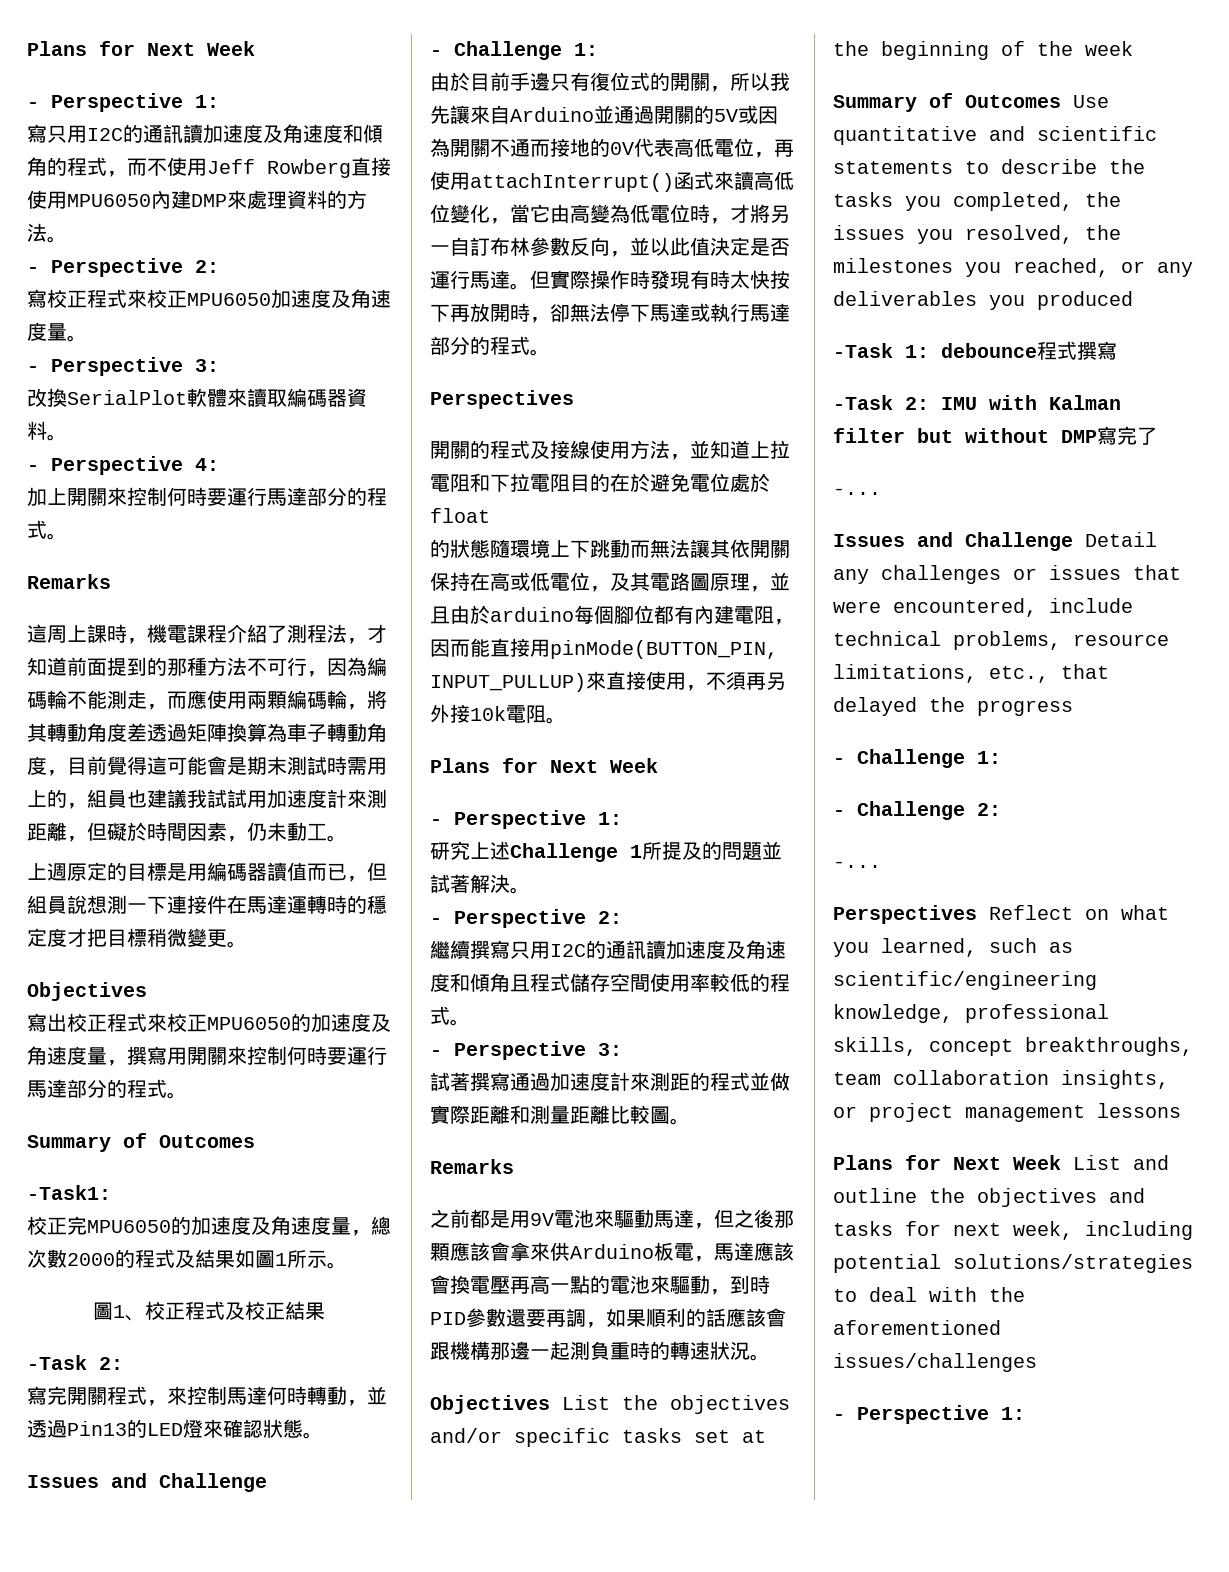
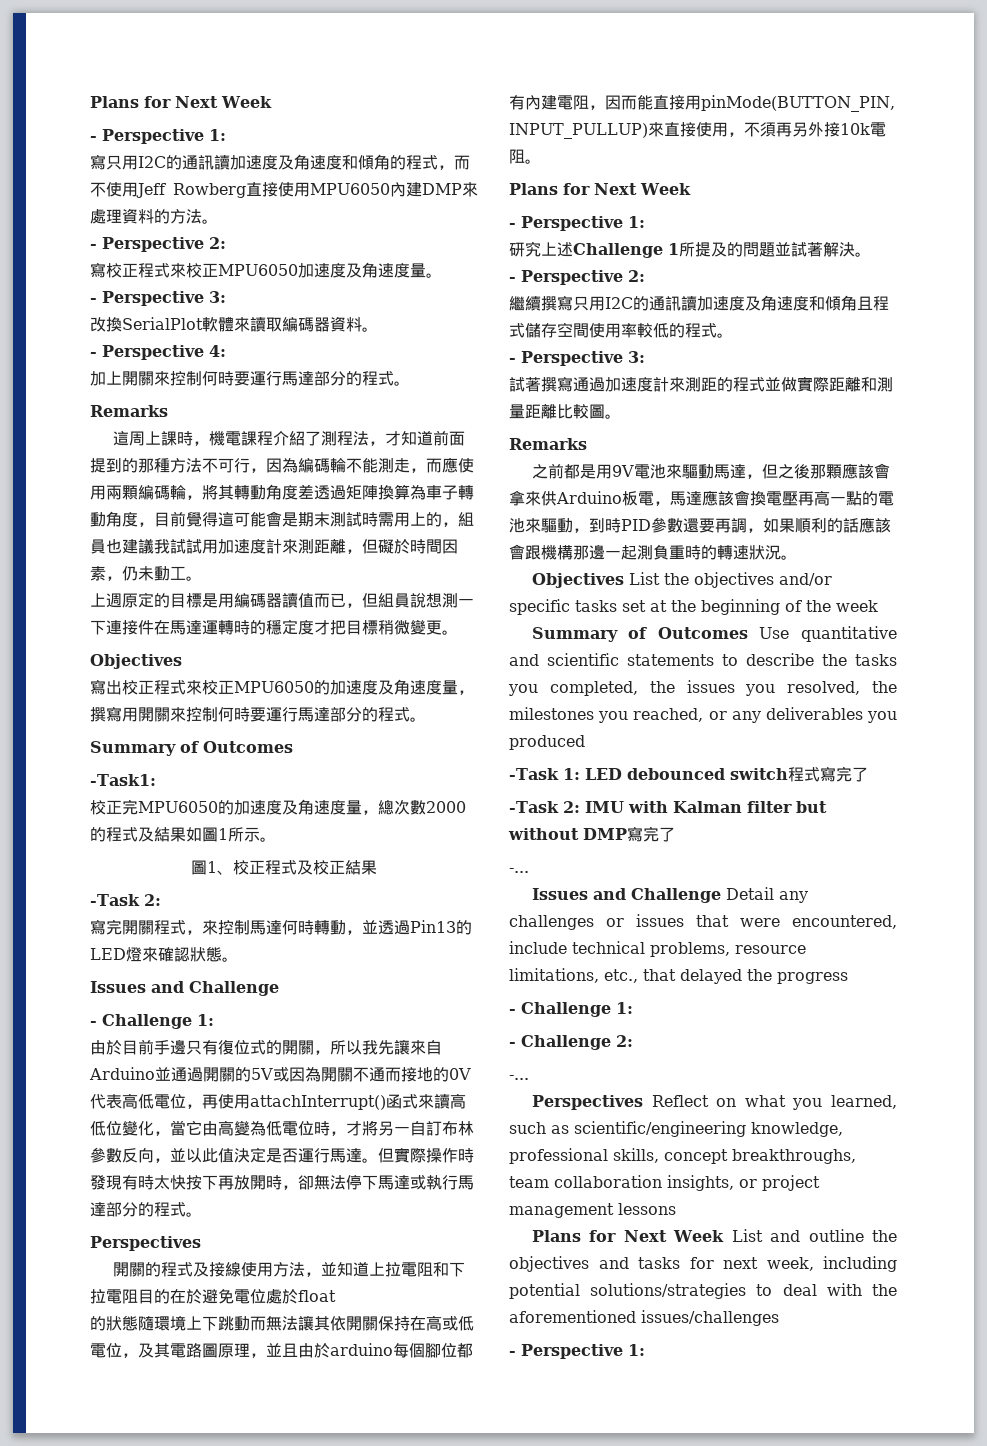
- -Task 1: debounce程式撰寫
+ -Task 1: LED debounced switch程式寫完了

